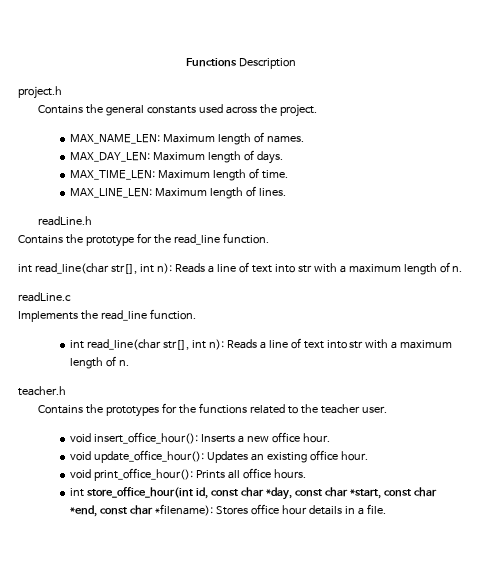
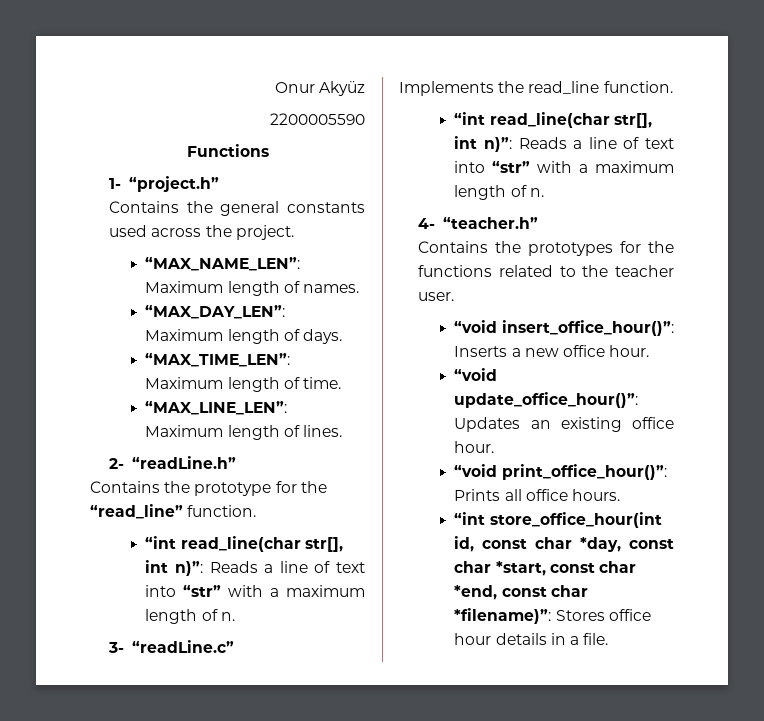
+ Onur Akyüz
+ 2200005590
- Functions Description
- project.h
+ Functions
+ 1- “project.h”
- MAX_NAME_LEN: Maximum length of names.
+ “MAX_NAME_LEN”: Maximum length of names.
- MAX_DAY_LEN: Maximum length of days.
+ “MAX_DAY_LEN”: Maximum length of days.
- MAX_TIME_LEN: Maximum length of time.
+ “MAX_TIME_LEN”: Maximum length of time.
- MAX_LINE_LEN: Maximum length of lines.
+ “MAX_LINE_LEN”: Maximum length of lines.
- readLine.h
+ 2- “readLine.h”
- Contains the prototype for the read_line function.
- int read_line(char str[], int n): Reads a line of text into str with a maximum length of n.
- readLine.c
+ Contains the prototype for the “read_line” function.
+ “int read_line(char str[], int n)”: Reads a line of text into “str” with a maximum length of n.
+ 3- “readLine.c”
  Implements the read_line function.
- int read_line(char str[], int n): Reads a line of text into str with a maximum length of n.
- teacher.h
+ “int read_line(char str[], int n)”: Reads a line of text into “str” with a maximum length of n.
+ 4- “teacher.h”
- void insert_office_hour(): Inserts a new office hour.
+ “void insert_office_hour()”: Inserts a new office hour.
- void update_office_hour(): Updates an existing office hour.
+ “void update_office_hour()”: Updates an existing office hour.
- void print_office_hour(): Prints all office hours.
+ “void print_office_hour()”: Prints all office hours.
- int store_office_hour(int id, const char *day, const char *start, const char *end, const char *filename): Stores office hour details in a file.
+ “int store_office_hour(int id, const char *day, const char *start, const char *end, const char *filename)”: Stores office hour details in a file.

